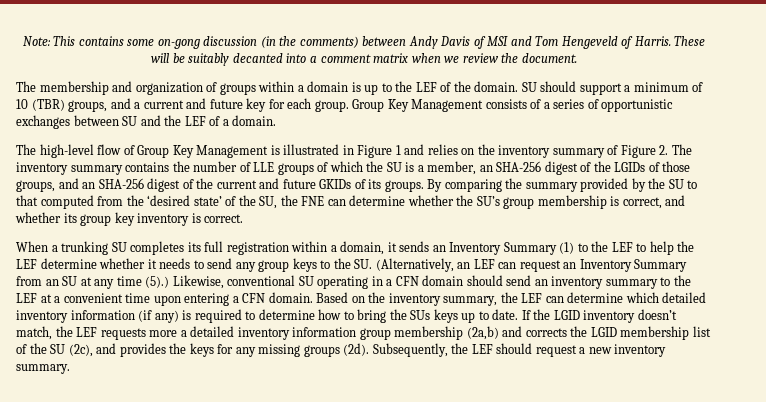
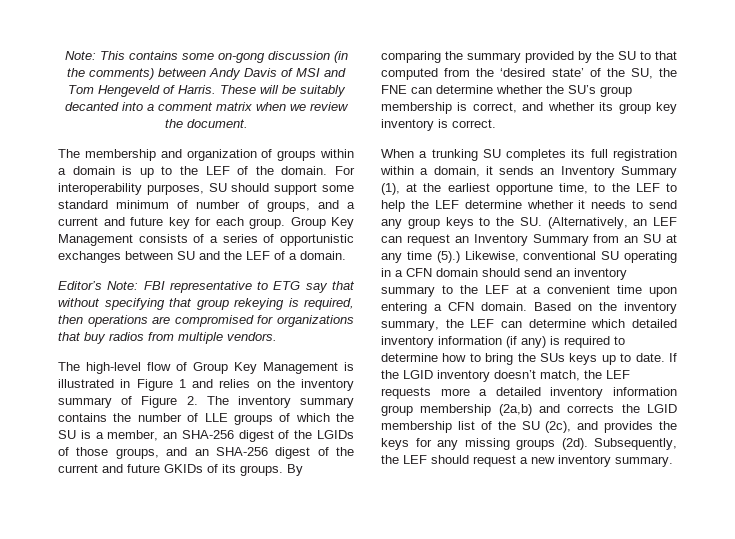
- SU should support a minimum of 10 (TBR) groups, and a current and future key for each group.
+ For interoperability purposes, SU should support some standard minimum of number of groups, and a current and future key for each group.
+ Editor’s Note: FBI representative to ETG say that without specifying that group rekeying is required, then operations are compromised for organizations that buy radios from multiple vendors.
- When a trunking SU completes its full registration within a domain, it sends an Inventory Summary (1) to the LEF to help the LEF determine whether it needs to send any group keys to the SU. (Alternatively, an LEF can request an Inventory Summary from an SU at any time (5).)
+ When a trunking SU completes its full registration within a domain, it sends an Inventory Summary (1), at the earliest opportune time, to the LEF to help the LEF determine whether it needs to send any group keys to the SU. (Alternatively, an LEF can request an Inventory Summary from an SU at any time (5).)

